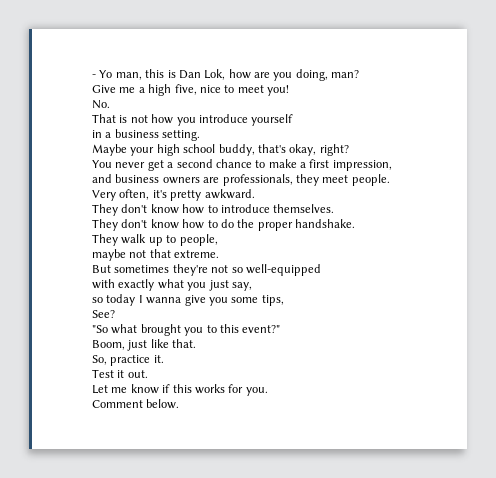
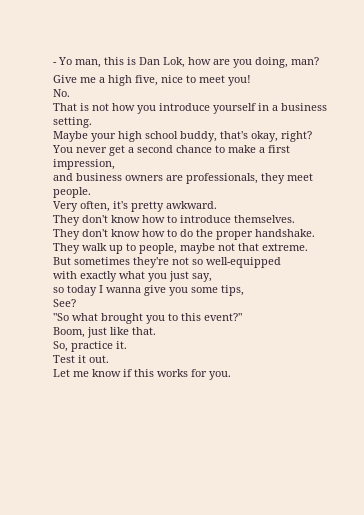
- That is not how you introduce yourself
- in a business setting.
+ That is not how you introduce yourself in a business setting.
- They walk up to people,
- maybe not that extreme.
+ They walk up to people, maybe not that extreme.
- Comment below.

